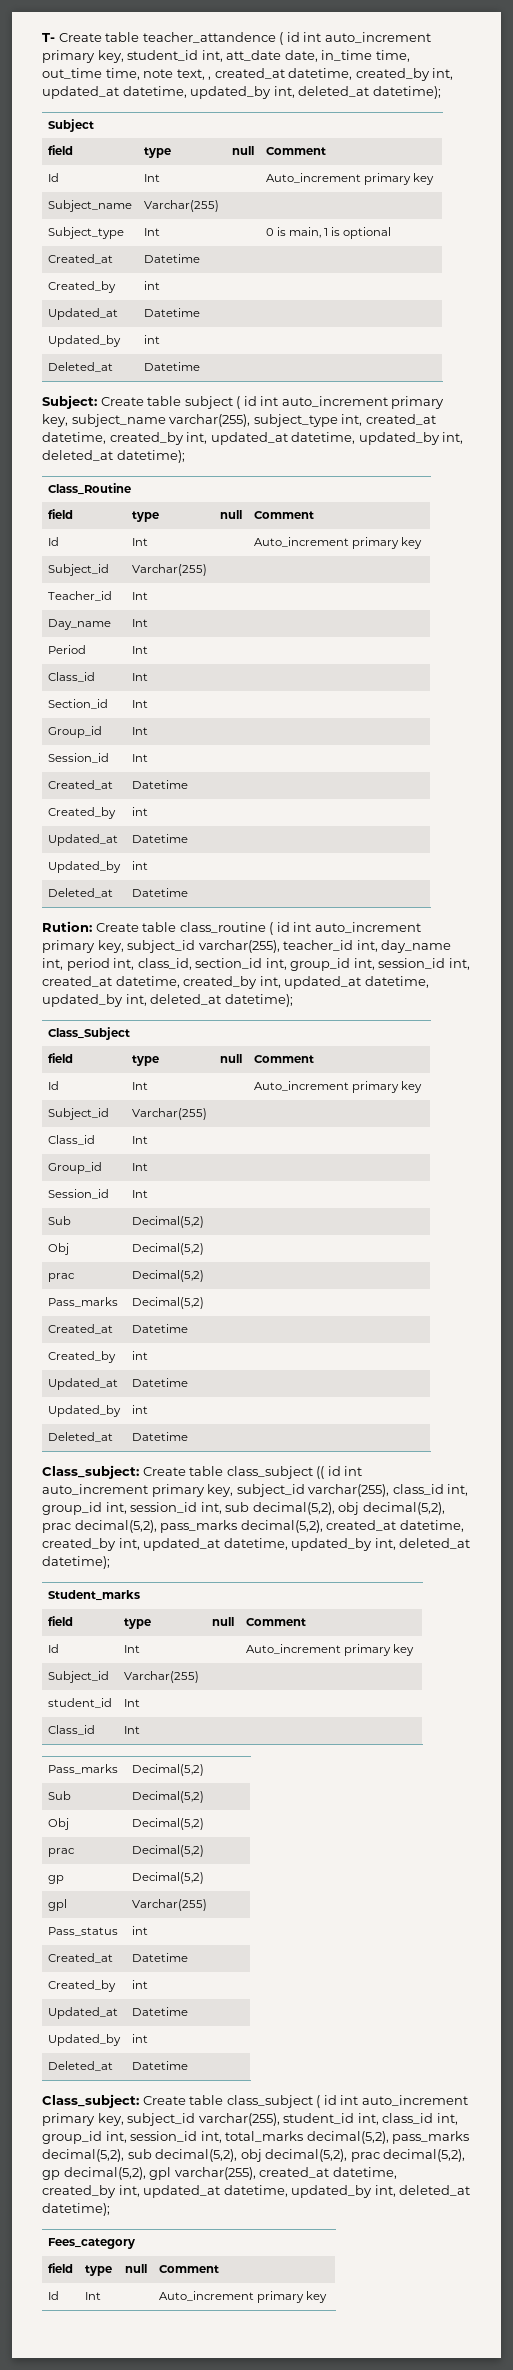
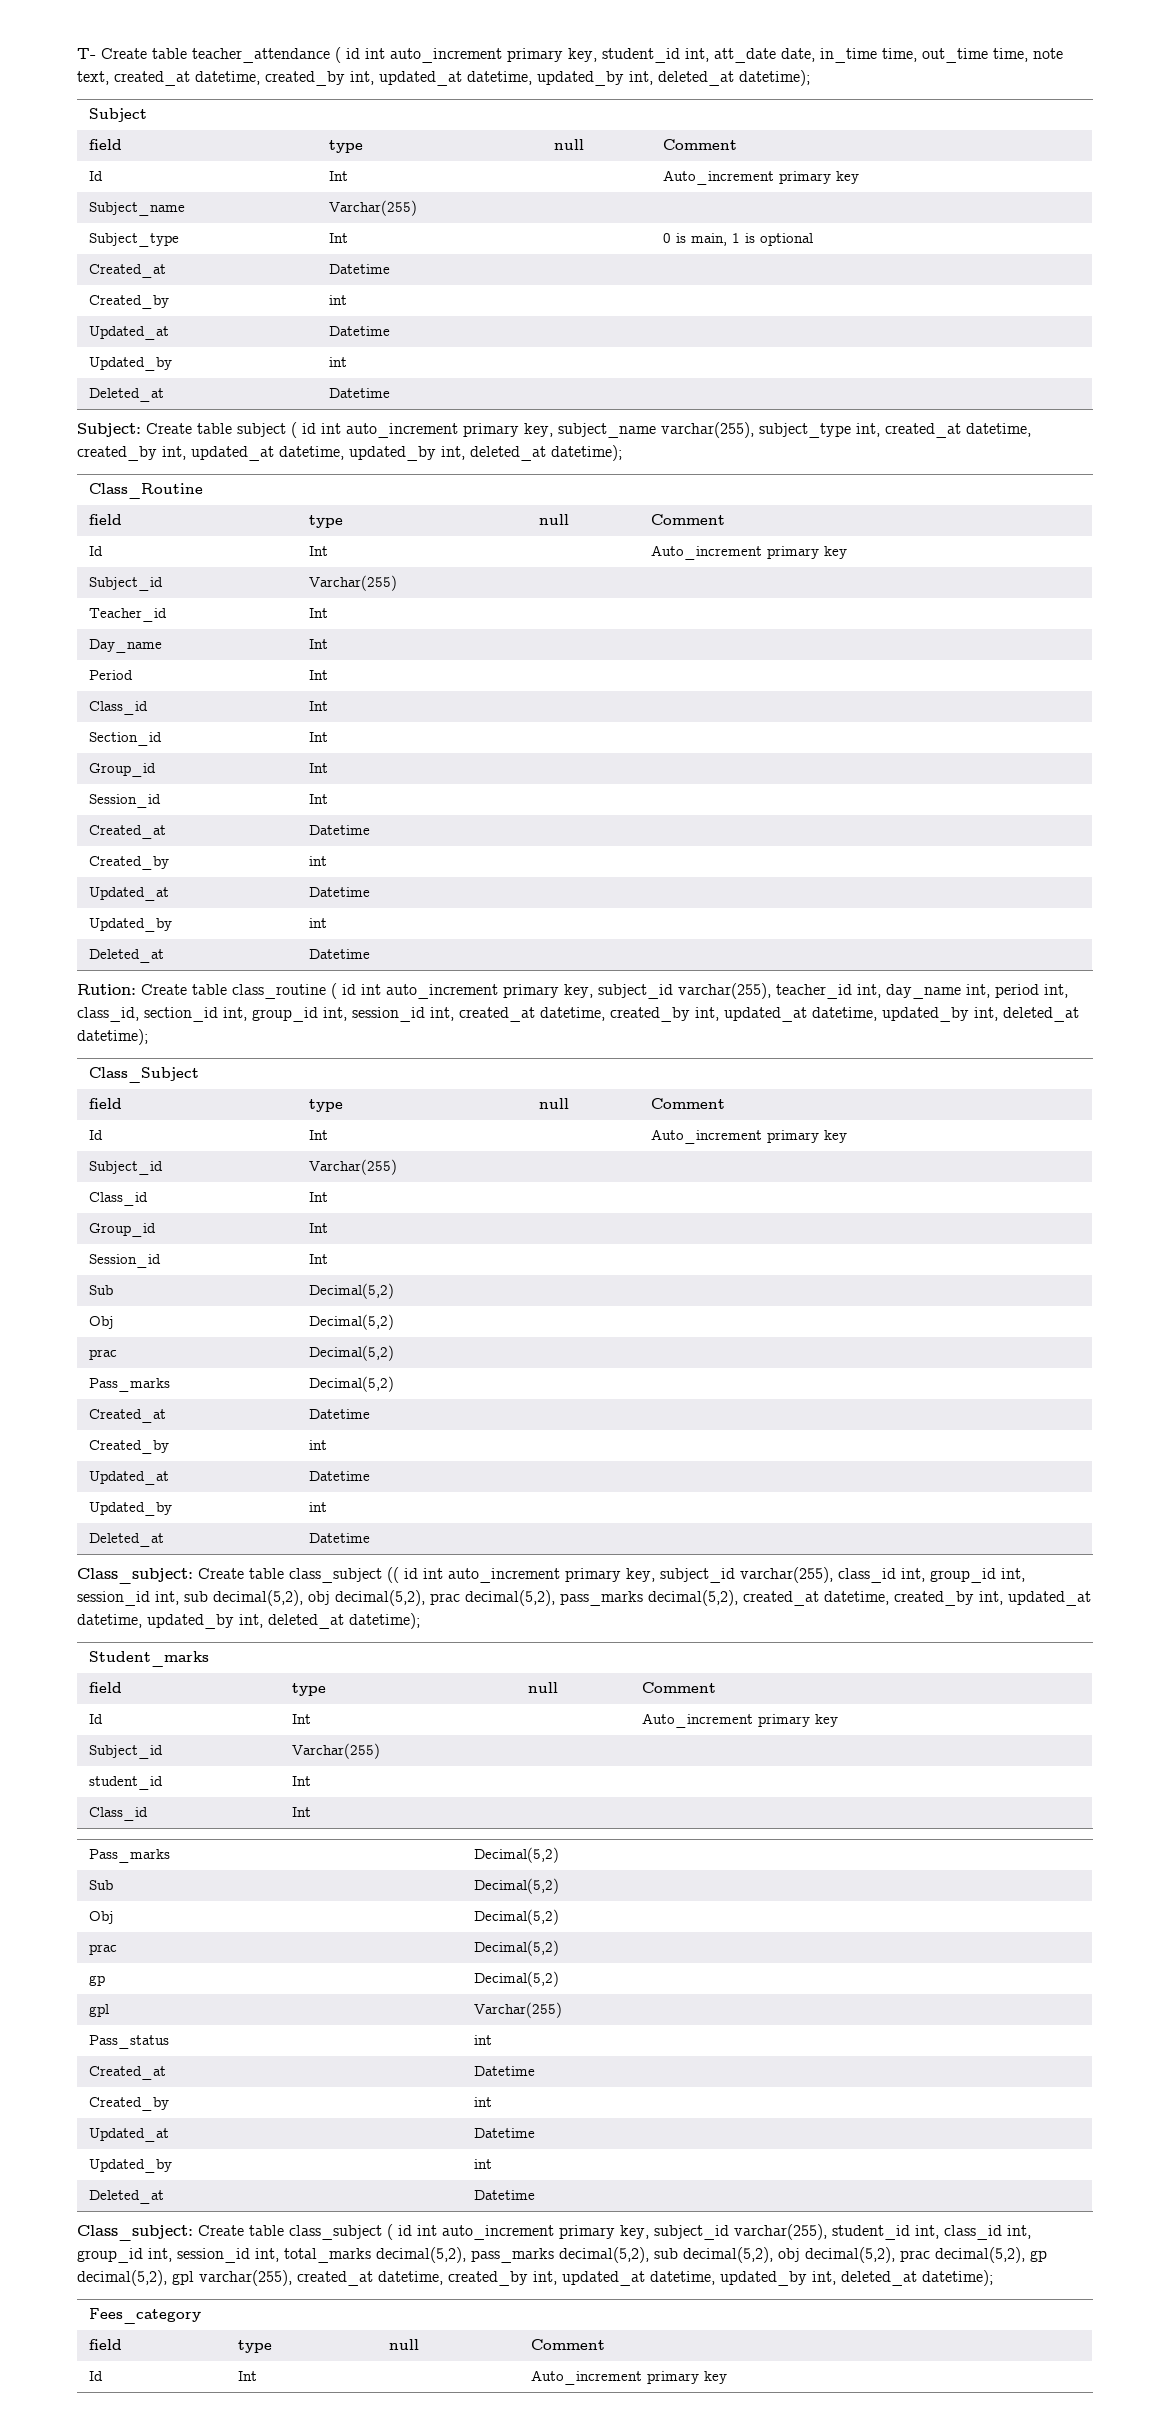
- T- Create table teacher_attandence ( id int auto_increment primary key, student_id int, att_date date, in_time time, out_time time, note text, , created_at datetime, created_by int, updated_at datetime, updated_by int, deleted_at datetime);
+ T- Create table teacher_attendance ( id int auto_increment primary key, student_id int, att_date date, in_time time, out_time time, note text, created_at datetime, created_by int, updated_at datetime, updated_by int, deleted_at datetime);

